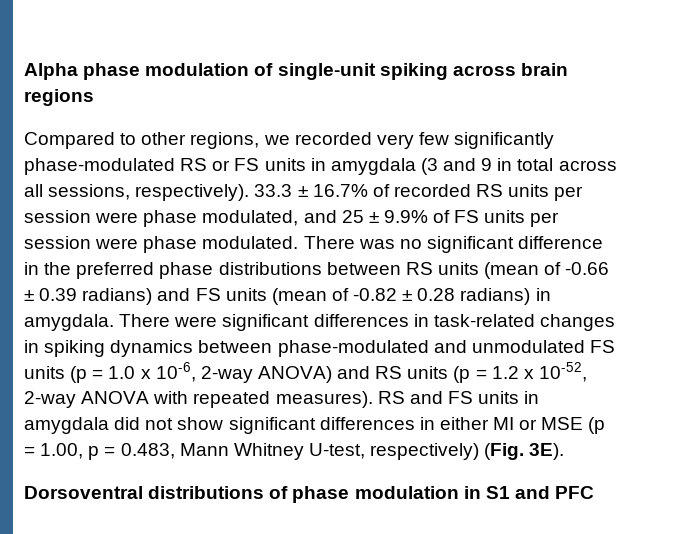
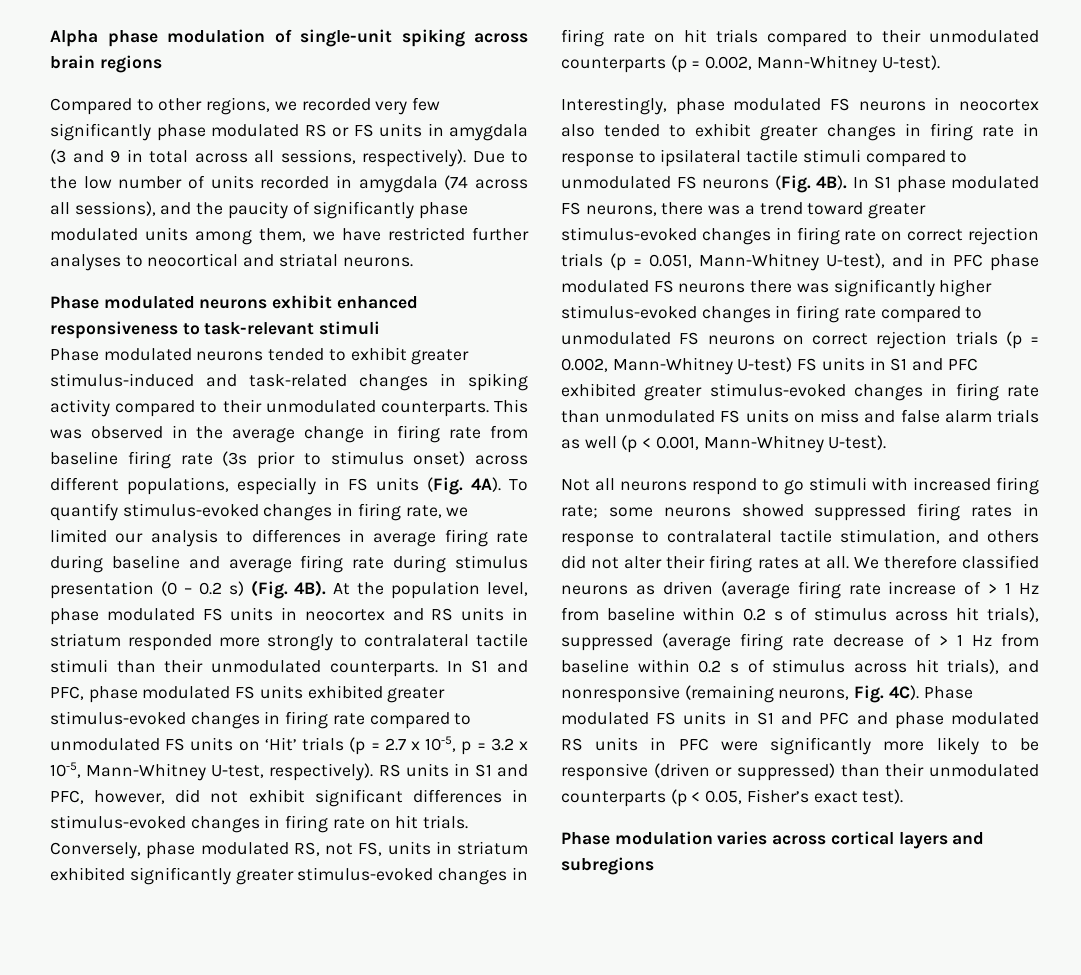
- Compared to other regions, we recorded very few significantly phase-modulated RS or FS units in amygdala (3 and 9 in total across all sessions, respectively).
+ Compared to other regions, we recorded very few significantly phase modulated RS or FS units in amygdala (3 and 9 in total across all sessions, respectively).
- 33.3 ± 16.7% of recorded RS units per session were phase modulated, and 25 ± 9.9% of FS units per session were phase modulated. There was no significant difference in the preferred phase distributions between RS units (mean of -0.66 ± 0.39 radians) and FS units (mean of -0.82 ± 0.28 radians) in amygdala. There were significant differences in task-related changes in spiking dynamics between phase-modulated and unmodulated FS units (p = 1.0 x 10-6, 2-way ANOVA) and RS units (p = 1.2 x 10-52, 2-way ANOVA with repeated measures). RS and FS units in amygdala did not show significant differences in either MI or MSE (p = 1.00, p = 0.483, Mann Whitney U-test, respectively) (Fig. 3E).
- Dorsoventral distributions of phase modulation in S1 and PFC
+ Due to the low number of units recorded in amygdala (74 across all sessions), and the paucity of significantly phase modulated units among them, we have restricted further analyses to neocortical and striatal neurons.
+ Phase modulated neurons exhibit enhanced responsiveness to task-relevant stimuli
+ Phase modulated neurons tended to exhibit greater stimulus-induced and task-related changes in spiking activity compared to their unmodulated counterparts. This was observed in the average change in firing rate from baseline firing rate (3s prior to stimulus onset) across different populations, especially in FS units (Fig. 4A). To quantify stimulus-evoked changes in firing rate, we limited our analysis to differences in average firing rate during baseline and average firing rate during stimulus presentation (0 – 0.2 s) (Fig. 4B). At the population level, phase modulated FS units in neocortex and RS units in striatum responded more strongly to contralateral tactile stimuli than their unmodulated counterparts. In S1 and PFC, phase modulated FS units exhibited greater stimulus-evoked changes in firing rate compared to unmodulated FS units on ‘Hit’ trials (p = 2.7 x 10-5, p = 3.2 x 10-5, Mann-Whitney U-test, respectively). RS units in S1 and PFC, however, did not exhibit significant differences in stimulus-evoked changes in firing rate on hit trials. Conversely, phase modulated RS, not FS, units in striatum exhibited significantly greater stimulus-evoked changes in firing rate on hit trials compared to their unmodulated counterparts (p = 0.002, Mann-Whitney U-test).
+ Interestingly, phase modulated FS neurons in neocortex also tended to exhibit greater changes in firing rate in response to ipsilateral tactile stimuli compared to unmodulated FS neurons (Fig. 4B). In S1 phase modulated FS neurons, there was a trend toward greater stimulus-evoked changes in firing rate on correct rejection trials (p = 0.051, Mann-Whitney U-test), and in PFC phase modulated FS neurons there was significantly higher stimulus-evoked changes in firing rate compared to unmodulated FS neurons on correct rejection trials (p = 0.002, Mann-Whitney U-test) FS units in S1 and PFC exhibited greater stimulus-evoked changes in firing rate than unmodulated FS units on miss and false alarm trials as well (p < 0.001, Mann-Whitney U-test).
+ Not all neurons respond to go stimuli with increased firing rate; some neurons showed suppressed firing rates in response to contralateral tactile stimulation, and others did not alter their firing rates at all. We therefore classified neurons as driven (average firing rate increase of > 1 Hz from baseline within 0.2 s of stimulus across hit trials), suppressed (average firing rate decrease of > 1 Hz from baseline within 0.2 s of stimulus across hit trials), and nonresponsive (remaining neurons, Fig. 4C). Phase modulated FS units in S1 and PFC and phase modulated RS units in PFC were significantly more likely to be responsive (driven or suppressed) than their unmodulated counterparts (p < 0.05, Fisher’s exact test).
+ Phase modulation varies across cortical layers and subregions

